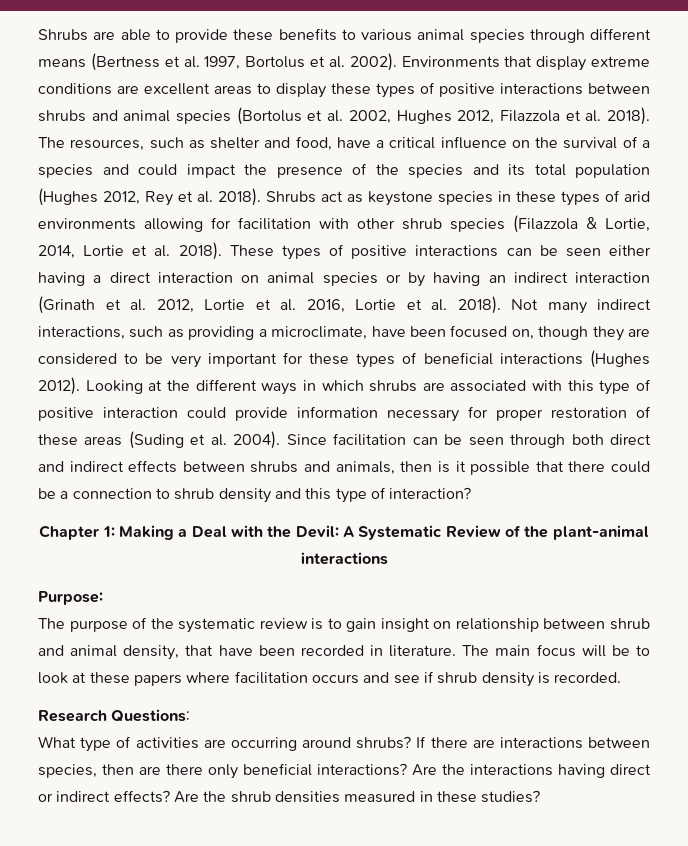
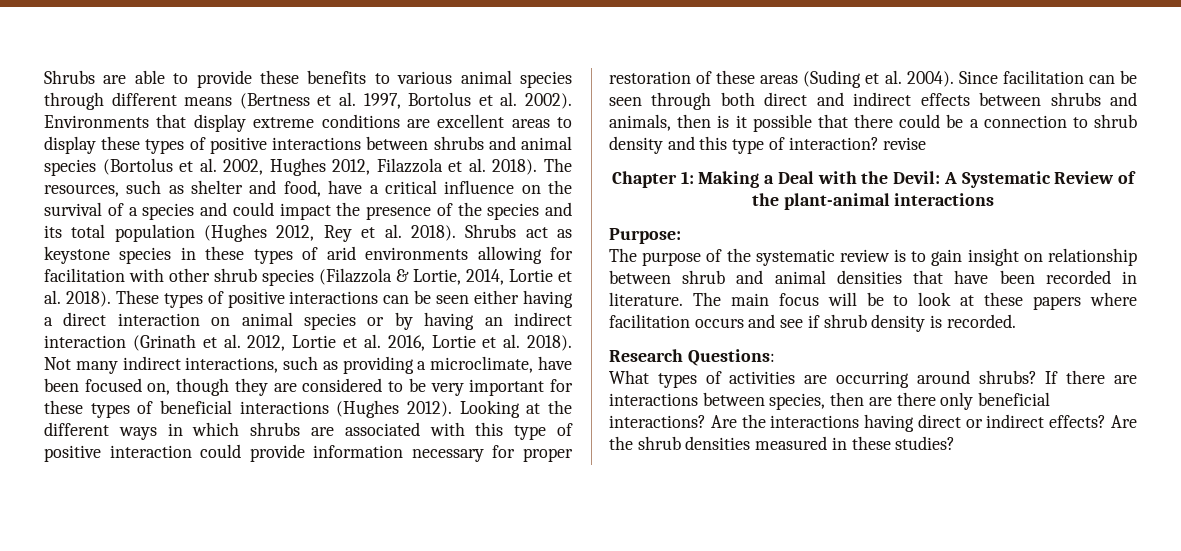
- Since facilitation can be seen through both direct and indirect effects between shrubs and animals, then is it possible that there could be a connection to shrub density and this type of interaction?
+ Since facilitation can be seen through both direct and indirect effects between shrubs and animals, then is it possible that there could be a connection to shrub density and this type of interaction? revise
- The purpose of the systematic review is to gain insight on relationship between shrub and animal density, that have been recorded in literature.
+ The purpose of the systematic review is to gain insight on relationship between shrub and animal densities that have been recorded in literature.
- What type of activities are occurring around shrubs?
+ What types of activities are occurring around shrubs?

